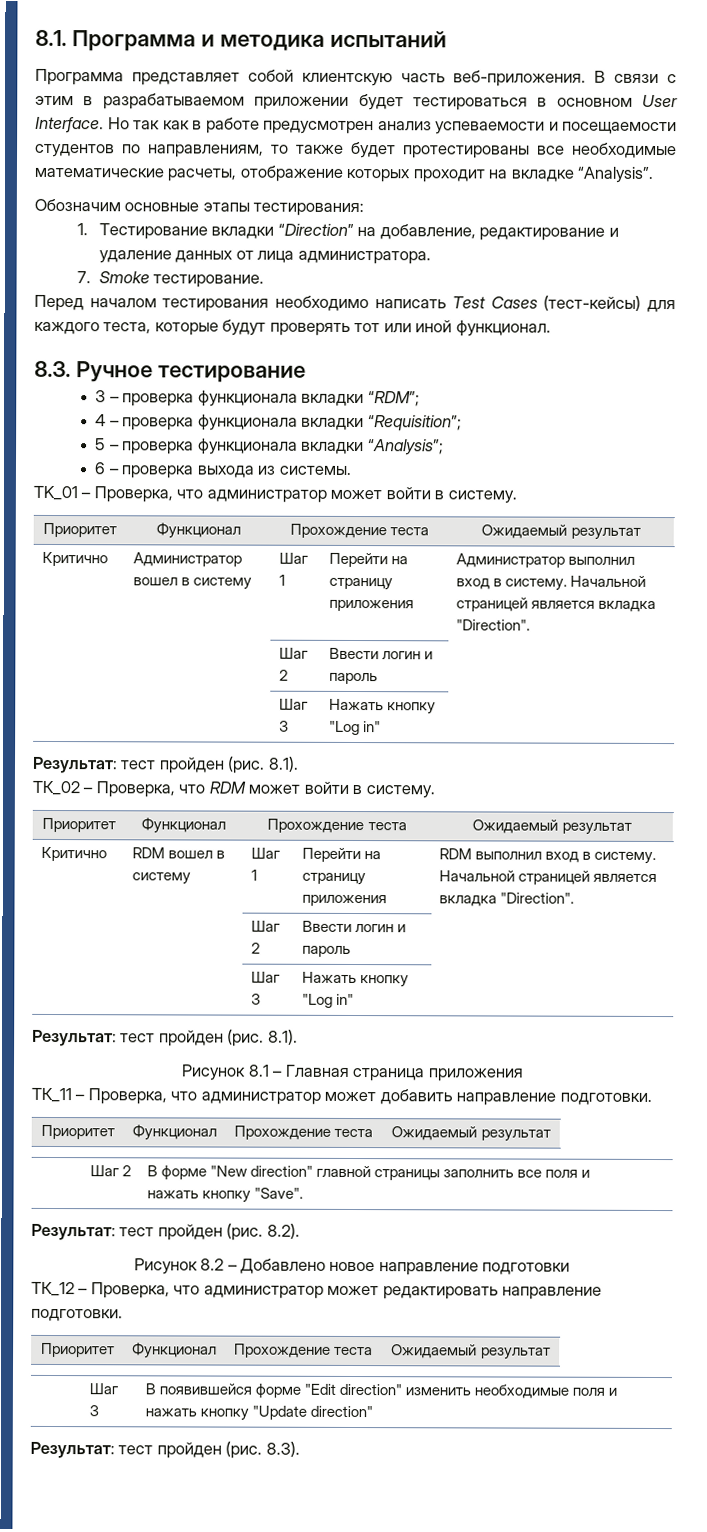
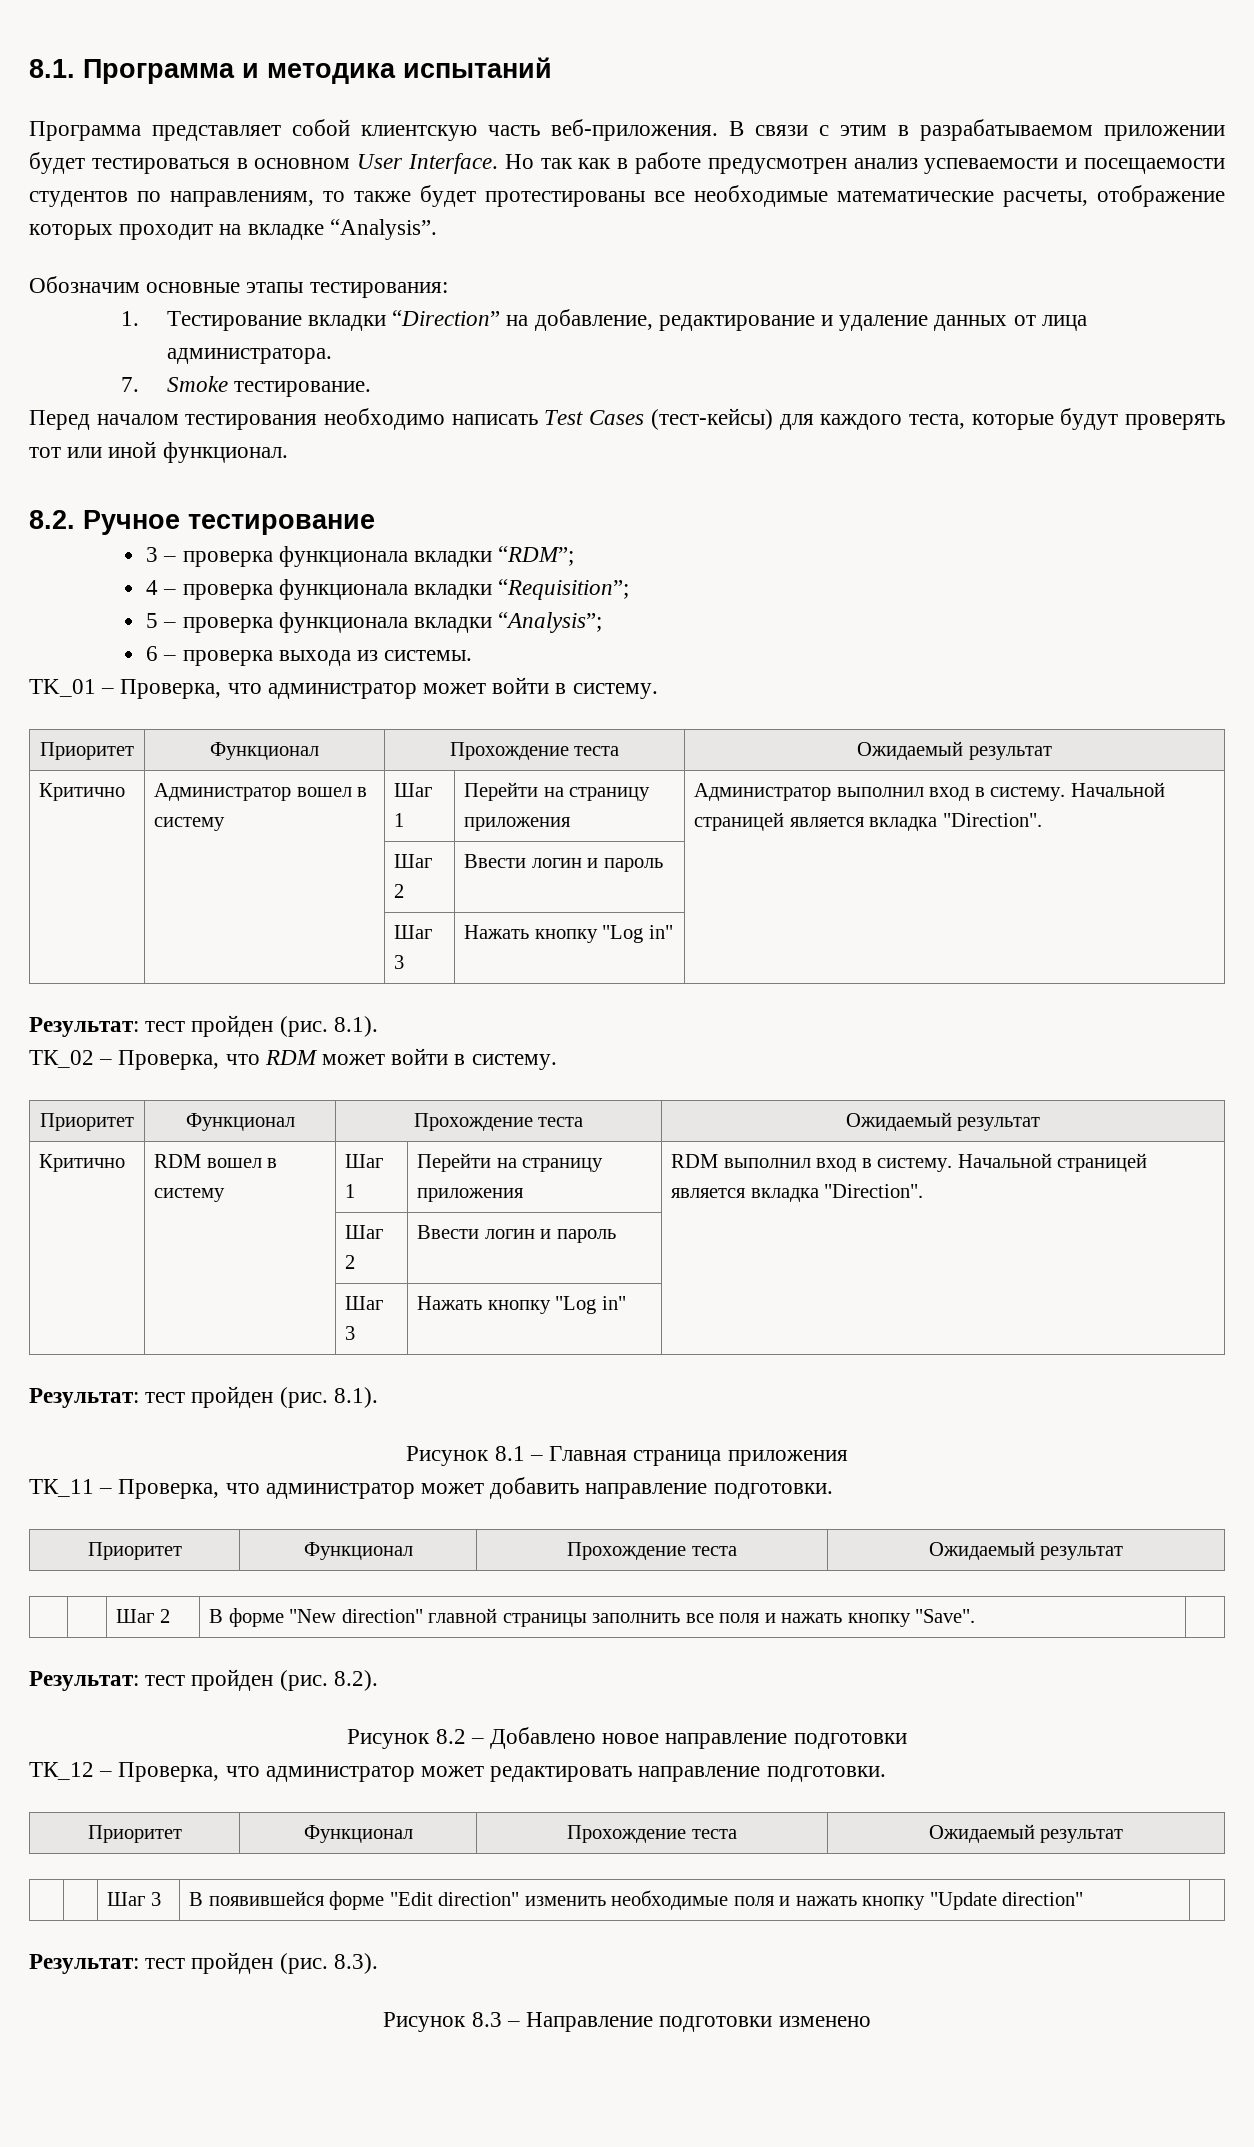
- 8.3. Ручное тестирование
+ 8.2. Ручное тестирование
+ Рисунок 8.3 – Направление подготовки изменено

